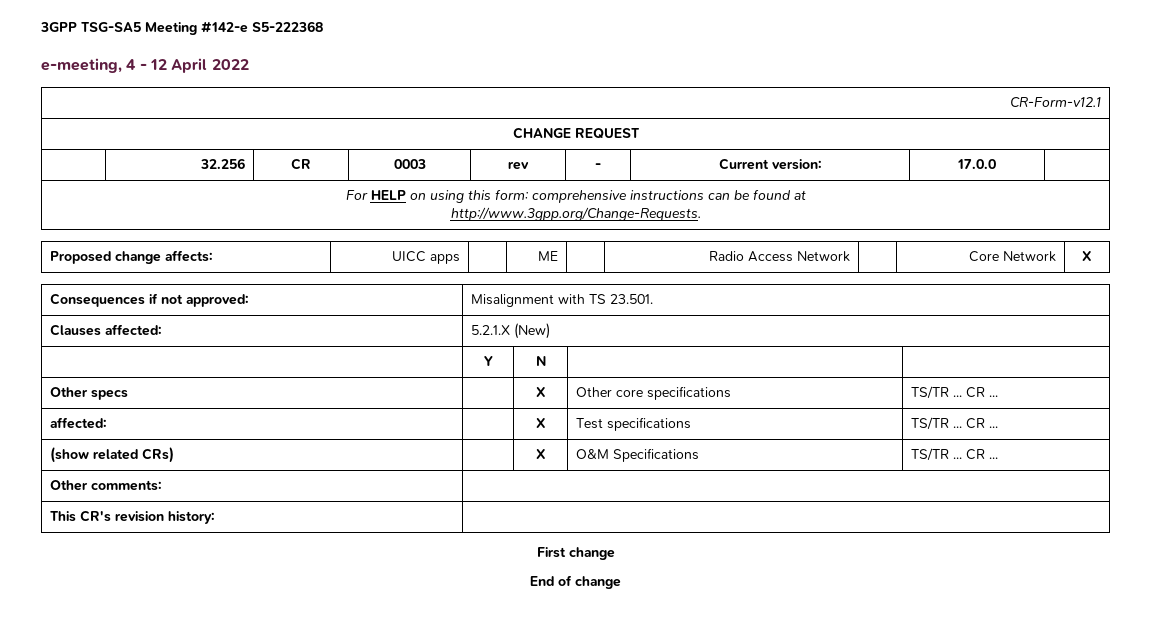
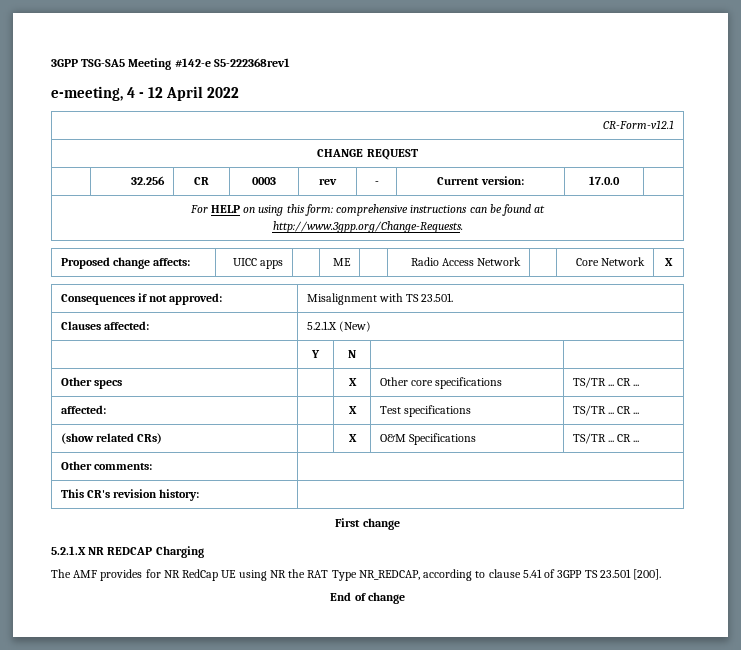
- 3GPP TSG-SA5 Meeting #142-e S5-222368
+ 3GPP TSG-SA5 Meeting #142-e S5-222368rev1
+ 5.2.1.X NR REDCAP Charging
+ The AMF provides for NR RedCap UE using NR the RAT Type NR_REDCAP, according to clause 5.41 of 3GPP TS 23.501 [200].

